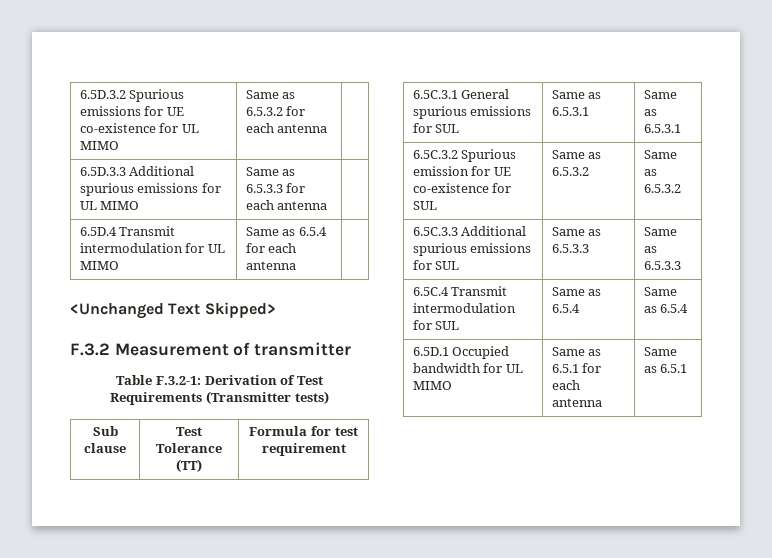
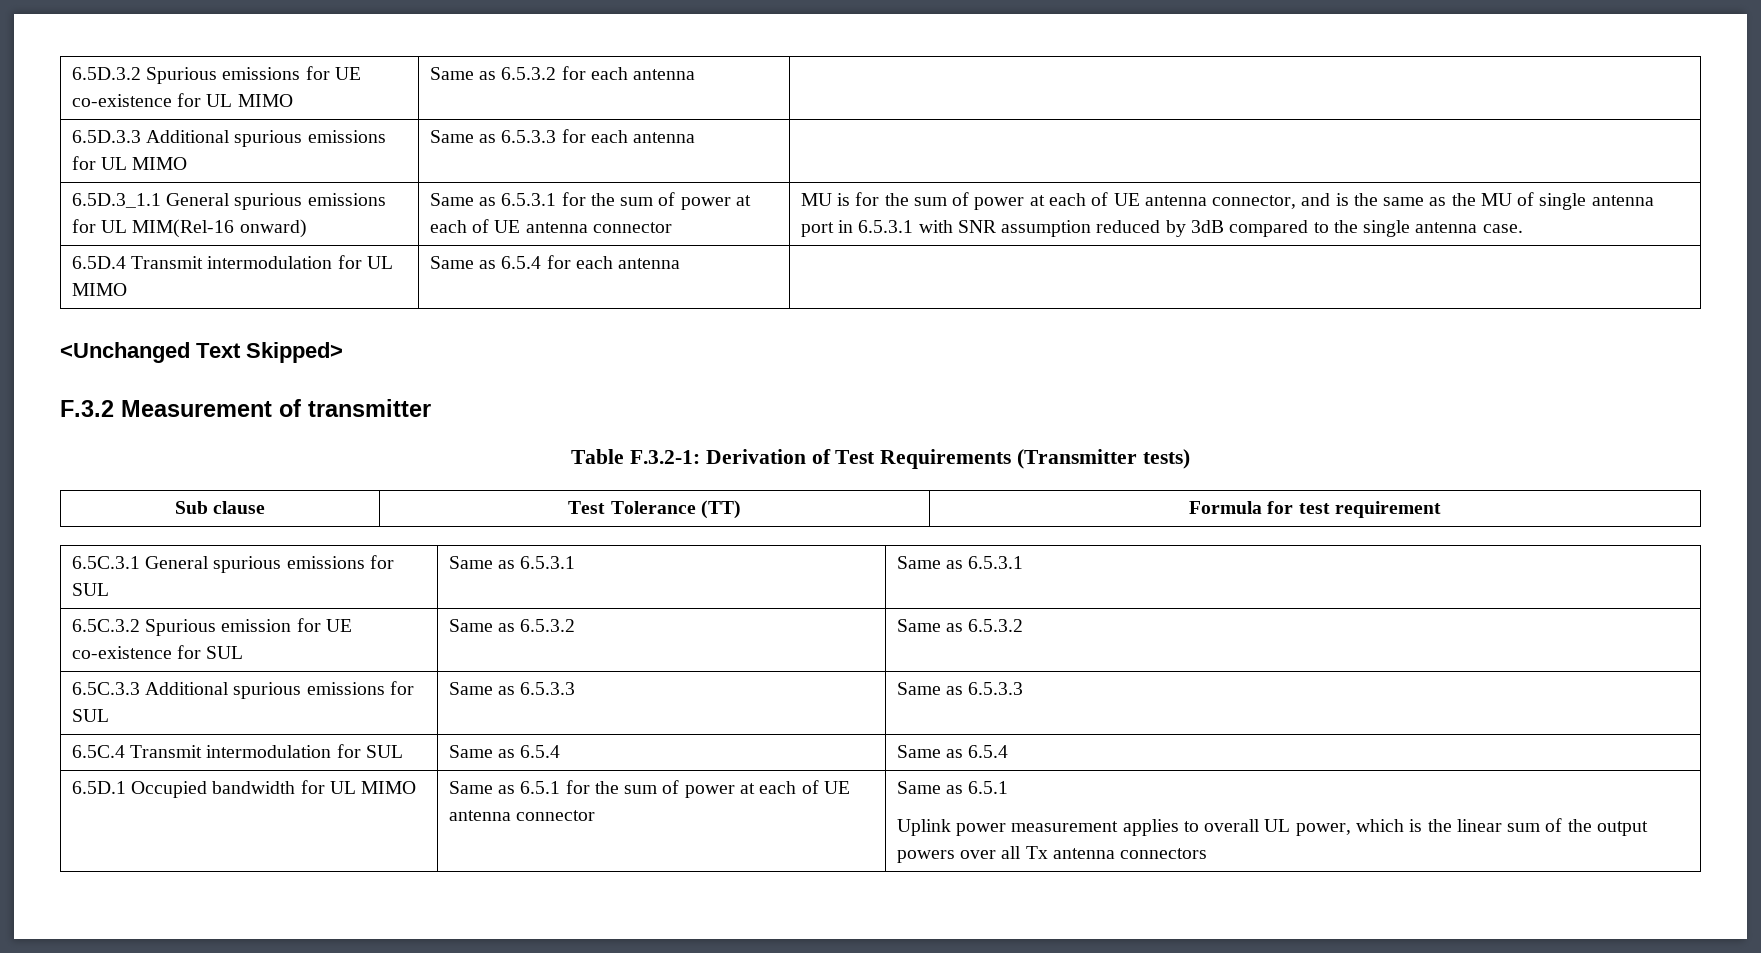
+ 6.5D.3_1.1 General spurious emissions for UL MIM(Rel-16 onward) | Same as 6.5.3.1 for the sum of power at each of UE antenna connector | MU is for the sum of power at each of UE antenna connector, and is the same as the MU of single antenna port in 6.5.3.1 with SNR assumption reduced by 3dB compared to the single antenna case.
- Same as 6.5.1 for each antenna | Same as 6.5.1
+ Same as 6.5.1 for the sum of power at each of UE antenna connector | Same as 6.5.1
+ Uplink power measurement applies to overall UL power, which is the linear sum of the output powers over all Tx antenna connectors

